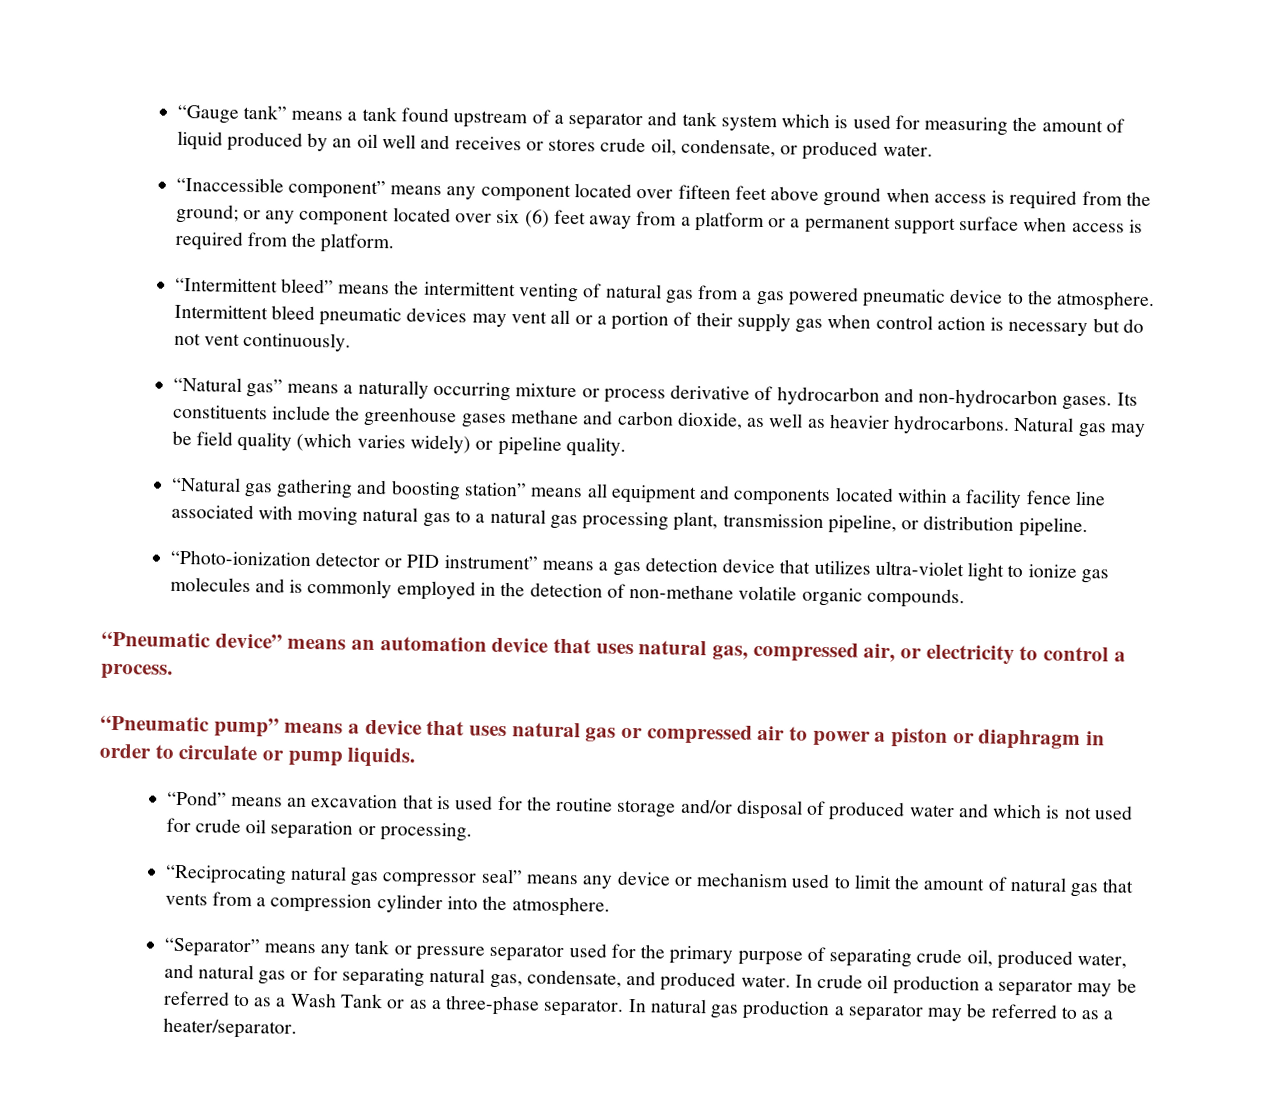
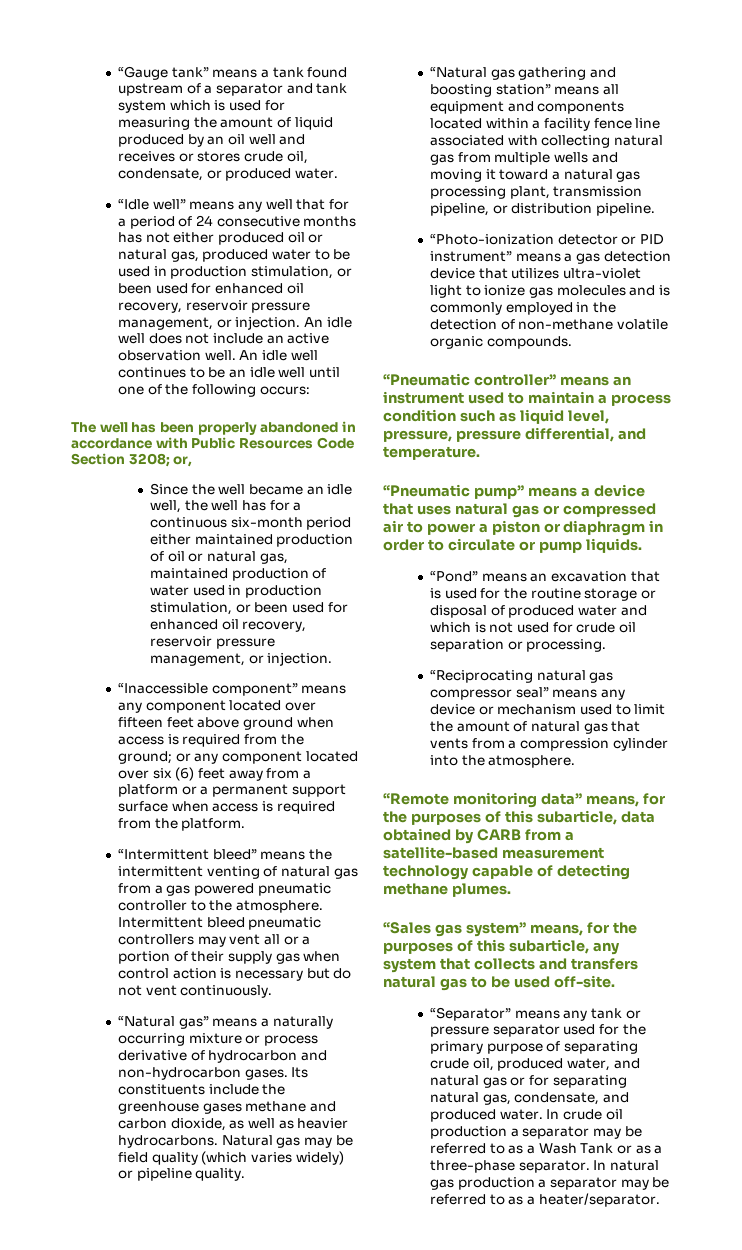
+ “Idle well” means any well that for a period of 24 consecutive months has not either produced oil or natural gas, produced water to be used in production stimulation, or been used for enhanced oil recovery, reservoir pressure management, or injection. An idle well does not include an active observation well. An idle well continues to be an idle well until one of the following occurs:
+ The well has been properly abandoned in accordance with Public Resources Code Section 3208; or,
+ Since the well became an idle well, the well has for a continuous six-month period either maintained production of oil or natural gas, maintained production of water used in production stimulation, or been used for enhanced oil recovery, reservoir pressure management, or injection.
- “Intermittent bleed” means the intermittent venting of natural gas from a gas powered pneumatic device to the atmosphere.
+ “Intermittent bleed” means the intermittent venting of natural gas from a gas powered pneumatic controller to the atmosphere.
- Intermittent bleed pneumatic devices may vent all or a portion of their supply gas when control action is necessary but do not vent continuously.
+ Intermittent bleed pneumatic controllers may vent all or a portion of their supply gas when control action is necessary but do not vent continuously.
- “Natural gas gathering and boosting station” means all equipment and components located within a facility fence line associated with moving natural gas to a natural gas processing plant, transmission pipeline, or distribution pipeline.
+ “Natural gas gathering and boosting station” means all equipment and components located within a facility fence line associated with collecting natural gas from multiple wells and moving it toward a natural gas processing plant, transmission pipeline, or distribution pipeline.
- “Pneumatic device” means an automation device that uses natural gas, compressed air, or electricity to control a process.
+ “Pneumatic controller” means an instrument used to maintain a process condition such as liquid level, pressure, pressure differential, and temperature.
- “Pond” means an excavation that is used for the routine storage and/or disposal of produced water and which is not used for crude oil separation or processing.
+ “Pond” means an excavation that is used for the routine storage or disposal of produced water and which is not used for crude oil separation or processing.
+ “Remote monitoring data” means, for the purposes of this subarticle, data obtained by CARB from a satellite-based measurement technology capable of detecting methane plumes.
+ “Sales gas system” means, for the purposes of this subarticle, any system that collects and transfers natural gas to be used off-site.

